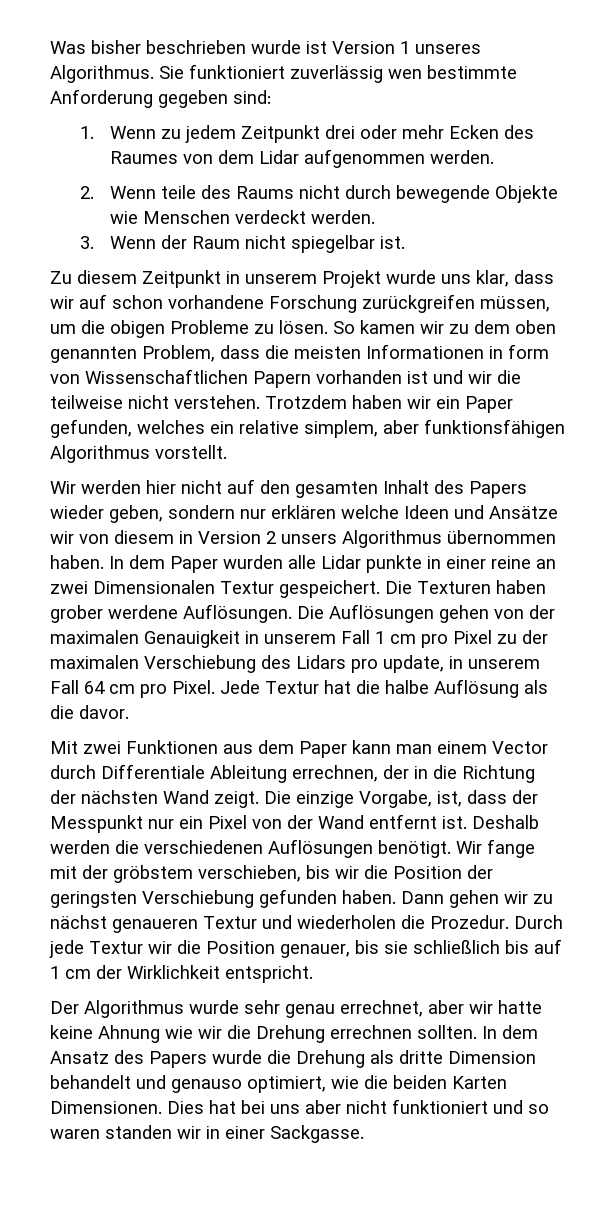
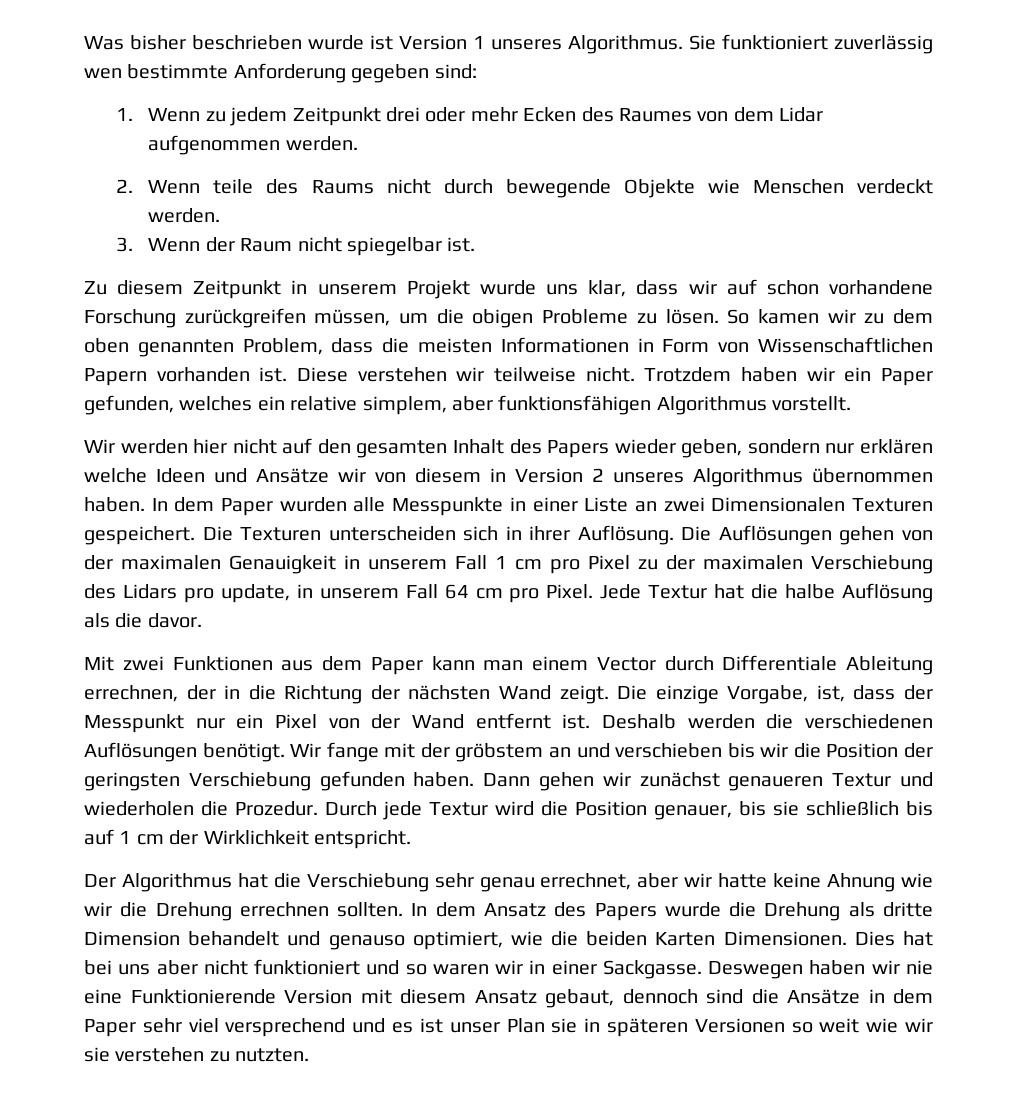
- So kamen wir zu dem oben genannten Problem, dass die meisten Informationen in form von Wissenschaftlichen Papern vorhanden ist und wir die teilweise nicht verstehen.
+ So kamen wir zu dem oben genannten Problem, dass die meisten Informationen in Form von Wissenschaftlichen Papern vorhanden ist. Diese verstehen wir teilweise nicht.
- Wir werden hier nicht auf den gesamten Inhalt des Papers wieder geben, sondern nur erklären welche Ideen und Ansätze wir von diesem in Version 2 unsers Algorithmus übernommen haben.
+ Wir werden hier nicht auf den gesamten Inhalt des Papers wieder geben, sondern nur erklären welche Ideen und Ansätze wir von diesem in Version 2 unseres Algorithmus übernommen haben.
- In dem Paper wurden alle Lidar punkte in einer reine an zwei Dimensionalen Textur gespeichert.
+ In dem Paper wurden alle Messpunkte in einer Liste an zwei Dimensionalen Texturen gespeichert.
- Die Texturen haben grober werdene Auflösungen.
+ Die Texturen unterscheiden sich in ihrer Auflösung.
- Wir fange mit der gröbstem verschieben, bis wir die Position der geringsten Verschiebung gefunden haben.
+ Wir fange mit der gröbstem an und verschieben bis wir die Position der geringsten Verschiebung gefunden haben.
- Dann gehen wir zu nächst genaueren Textur und wiederholen die Prozedur.
+ Dann gehen wir zunächst genaueren Textur und wiederholen die Prozedur.
- Durch jede Textur wir die Position genauer, bis sie schließlich bis auf 1 cm der Wirklichkeit entspricht.
+ Durch jede Textur wird die Position genauer, bis sie schließlich bis auf 1 cm der Wirklichkeit entspricht.
- Der Algorithmus wurde sehr genau errechnet, aber wir hatte keine Ahnung wie wir die Drehung errechnen sollten.
+ Der Algorithmus hat die Verschiebung sehr genau errechnet, aber wir hatte keine Ahnung wie wir die Drehung errechnen sollten.
- Dies hat bei uns aber nicht funktioniert und so waren standen wir in einer Sackgasse.
+ Dies hat bei uns aber nicht funktioniert und so waren wir in einer Sackgasse.
+ Deswegen haben wir nie eine Funktionierende Version mit diesem Ansatz gebaut, dennoch sind die Ansätze in dem Paper sehr viel versprechend und es ist unser Plan sie in späteren Versionen so weit wie wir sie verstehen zu nutzten.

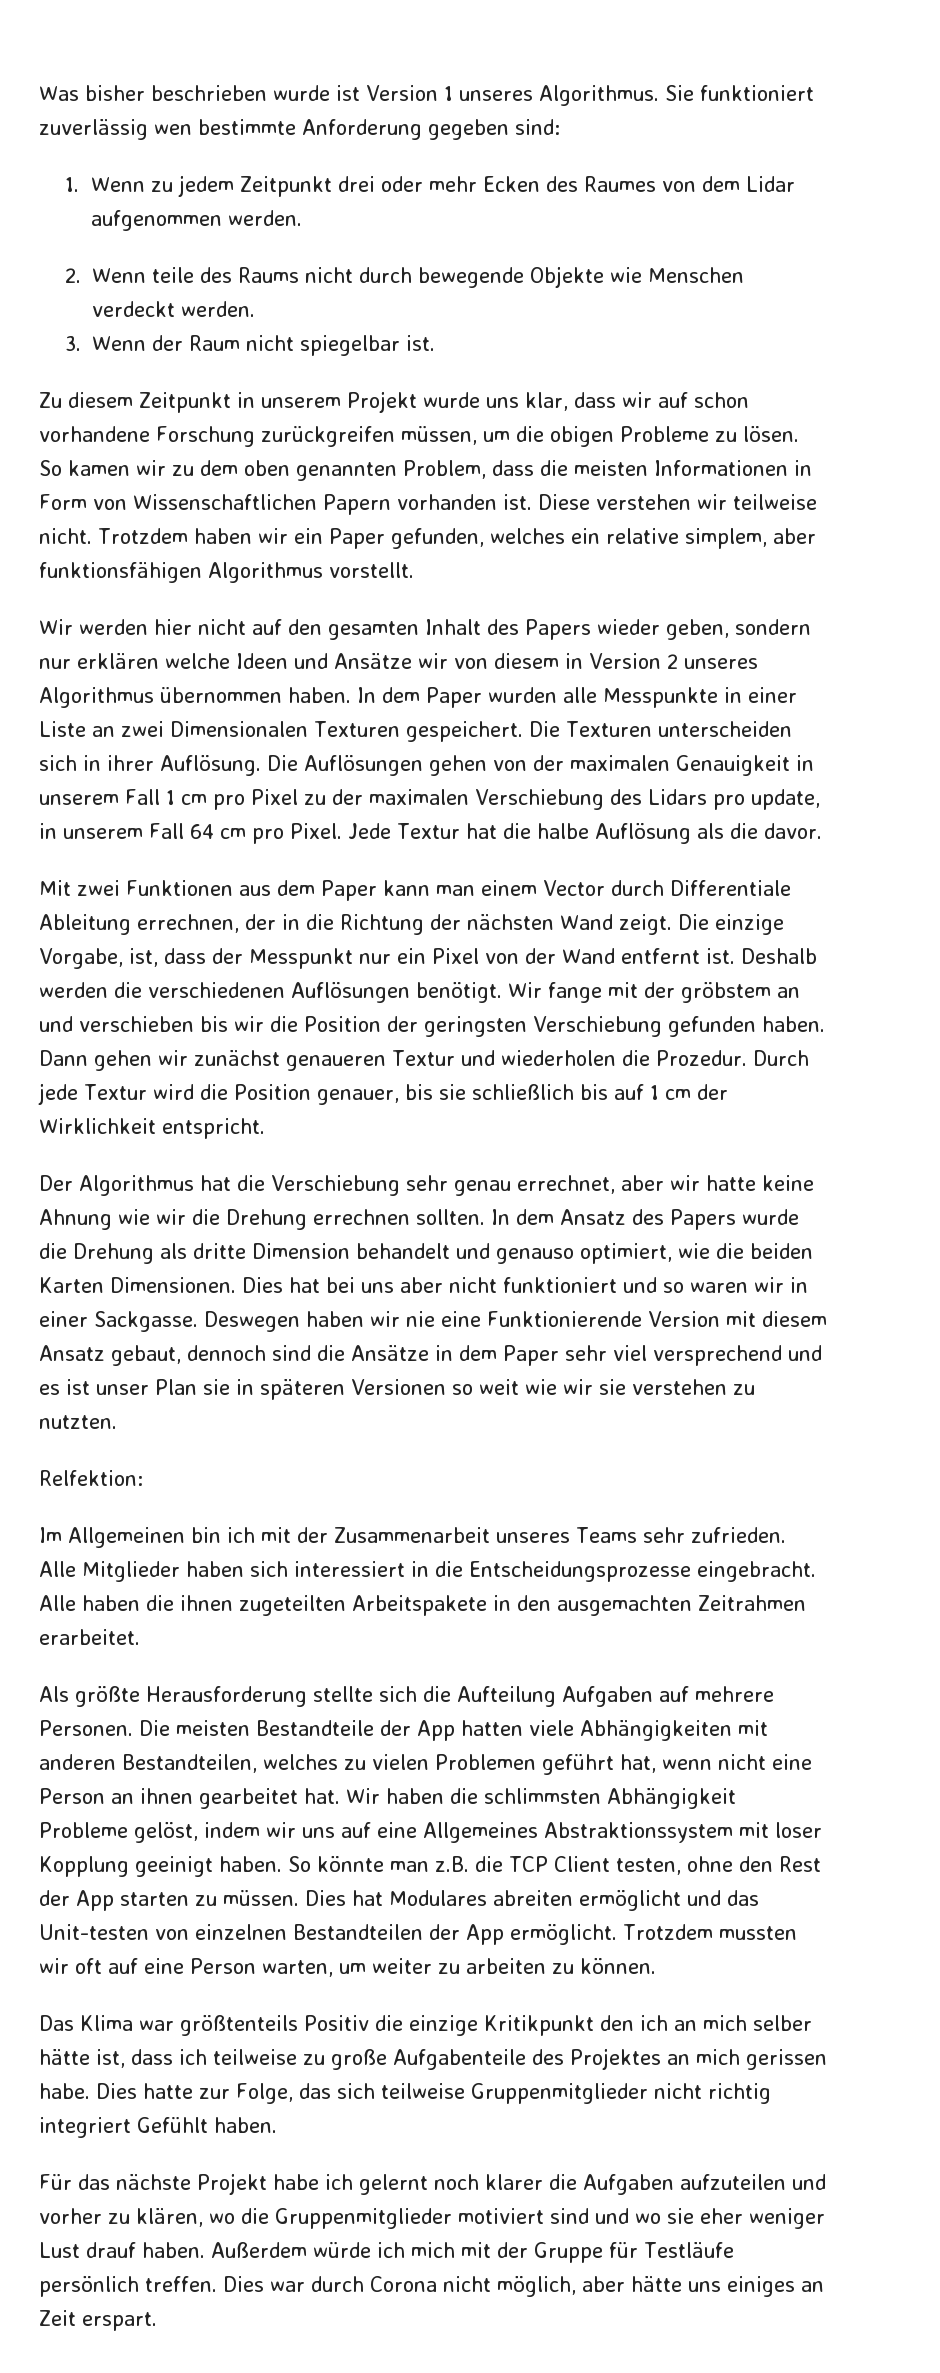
+ Relfektion:
+ Im Allgemeinen bin ich mit der Zusammenarbeit unseres Teams sehr zufrieden. Alle Mitglieder haben sich interessiert in die Entscheidungsprozesse eingebracht. Alle haben die ihnen zugeteilten Arbeitspakete in den ausgemachten Zeitrahmen erarbeitet.
+ Als größte Herausforderung stellte sich die Aufteilung Aufgaben auf mehrere Personen. Die meisten Bestandteile der App hatten viele Abhängigkeiten mit anderen Bestandteilen, welches zu vielen Problemen geführt hat, wenn nicht eine Person an ihnen gearbeitet hat. Wir haben die schlimmsten Abhängigkeit Probleme gelöst, indem wir uns auf eine Allgemeines Abstraktionssystem mit loser Kopplung geeinigt haben. So könnte man z.B. die TCP Client testen, ohne den Rest der App starten zu müssen. Dies hat Modulares abreiten ermöglicht und das Unit-testen von einzelnen Bestandteilen der App ermöglicht. Trotzdem mussten wir oft auf eine Person warten, um weiter zu arbeiten zu können.
+ Das Klima war größtenteils Positiv die einzige Kritikpunkt den ich an mich selber hätte ist, dass ich teilweise zu große Aufgabenteile des Projektes an mich gerissen habe. Dies hatte zur Folge, das sich teilweise Gruppenmitglieder nicht richtig integriert Gefühlt haben.
+ Für das nächste Projekt habe ich gelernt noch klarer die Aufgaben aufzuteilen und vorher zu klären, wo die Gruppenmitglieder motiviert sind und wo sie eher weniger Lust drauf haben. Außerdem würde ich mich mit der Gruppe für Testläufe persönlich treffen. Dies war durch Corona nicht möglich, aber hätte uns einiges an Zeit erspart.

